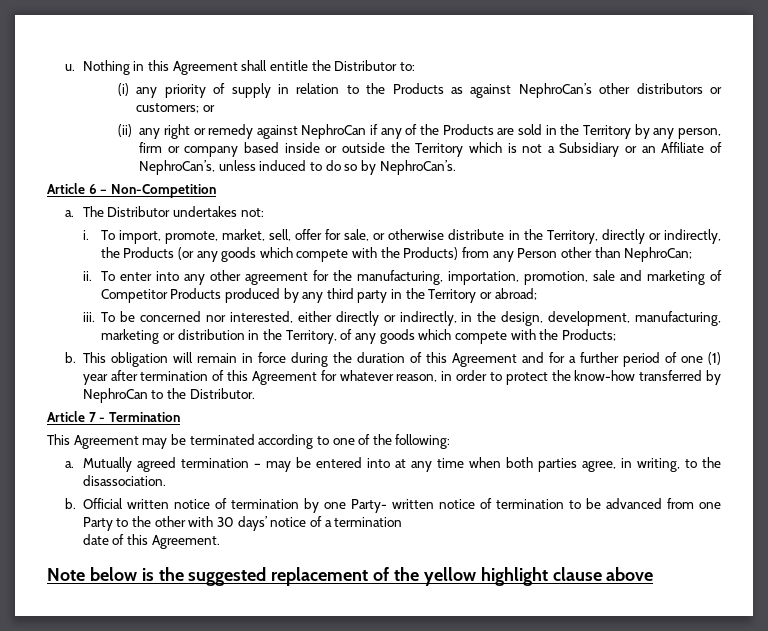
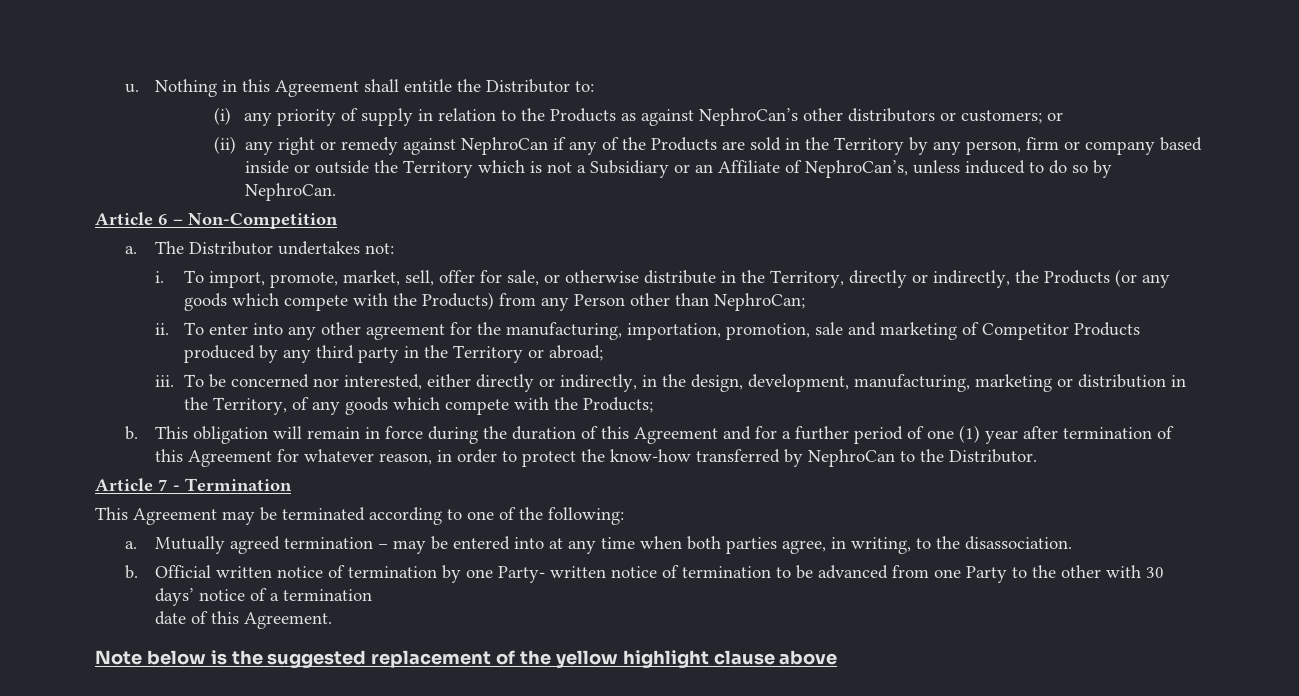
- (ii) any right or remedy against NephroCan if any of the Products are sold in the Territory by any person, firm or company based inside or outside the Territory which is not a Subsidiary or an Affiliate of NephroCan’s, unless induced to do so by NephroCan’s.
+ (ii) any right or remedy against NephroCan if any of the Products are sold in the Territory by any person, firm or company based inside or outside the Territory which is not a Subsidiary or an Affiliate of NephroCan’s, unless induced to do so by NephroCan.

